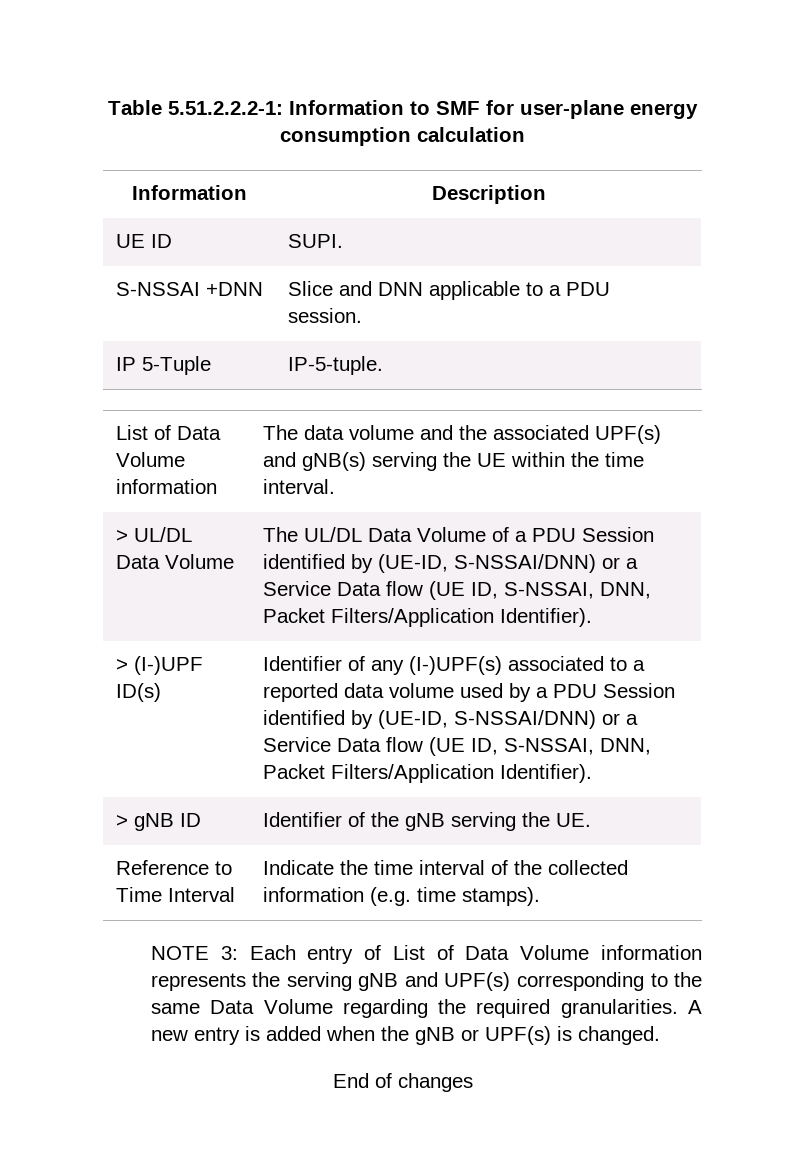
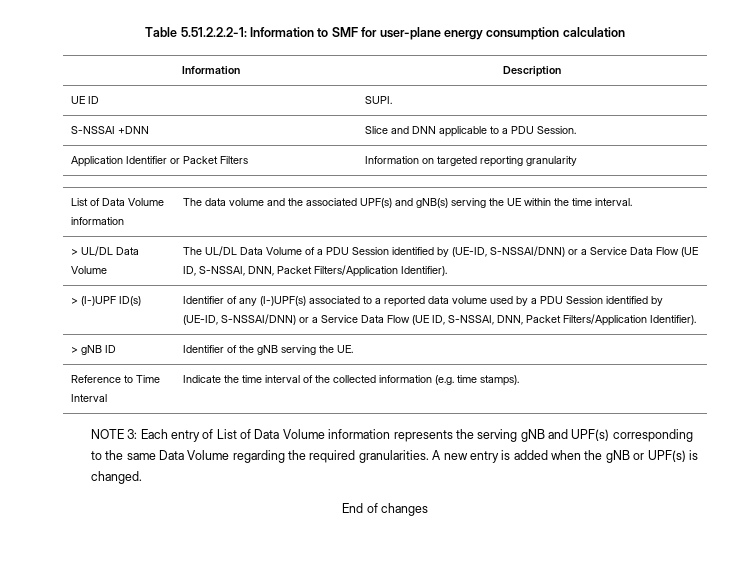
- S-NSSAI +DNN | Slice and DNN applicable to a PDU session.
- IP 5-Tuple | IP-5-tuple.
+ S-NSSAI +DNN | Slice and DNN applicable to a PDU Session.
+ Application Identifier or Packet Filters | Information on targeted reporting granularity
- > UL/DL Data Volume | The UL/DL Data Volume of a PDU Session identified by (UE-ID, S-NSSAI/DNN) or a Service Data flow (UE ID, S-NSSAI, DNN, Packet Filters/Application Identifier).
+ > UL/DL Data Volume | The UL/DL Data Volume of a PDU Session identified by (UE-ID, S-NSSAI/DNN) or a Service Data Flow (UE ID, S-NSSAI, DNN, Packet Filters/Application Identifier).
- > (I-)UPF ID(s) | Identifier of any (I-)UPF(s) associated to a reported data volume used by a PDU Session identified by (UE-ID, S-NSSAI/DNN) or a Service Data flow (UE ID, S-NSSAI, DNN, Packet Filters/Application Identifier).
+ > (I-)UPF ID(s) | Identifier of any (I-)UPF(s) associated to a reported data volume used by a PDU Session identified by (UE-ID, S-NSSAI/DNN) or a Service Data Flow (UE ID, S-NSSAI, DNN, Packet Filters/Application Identifier).

